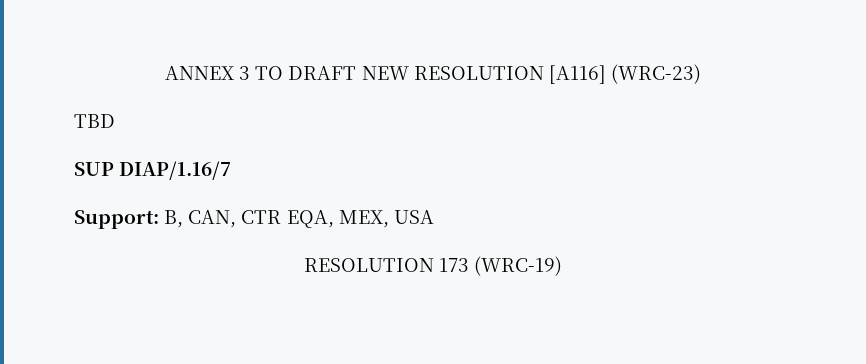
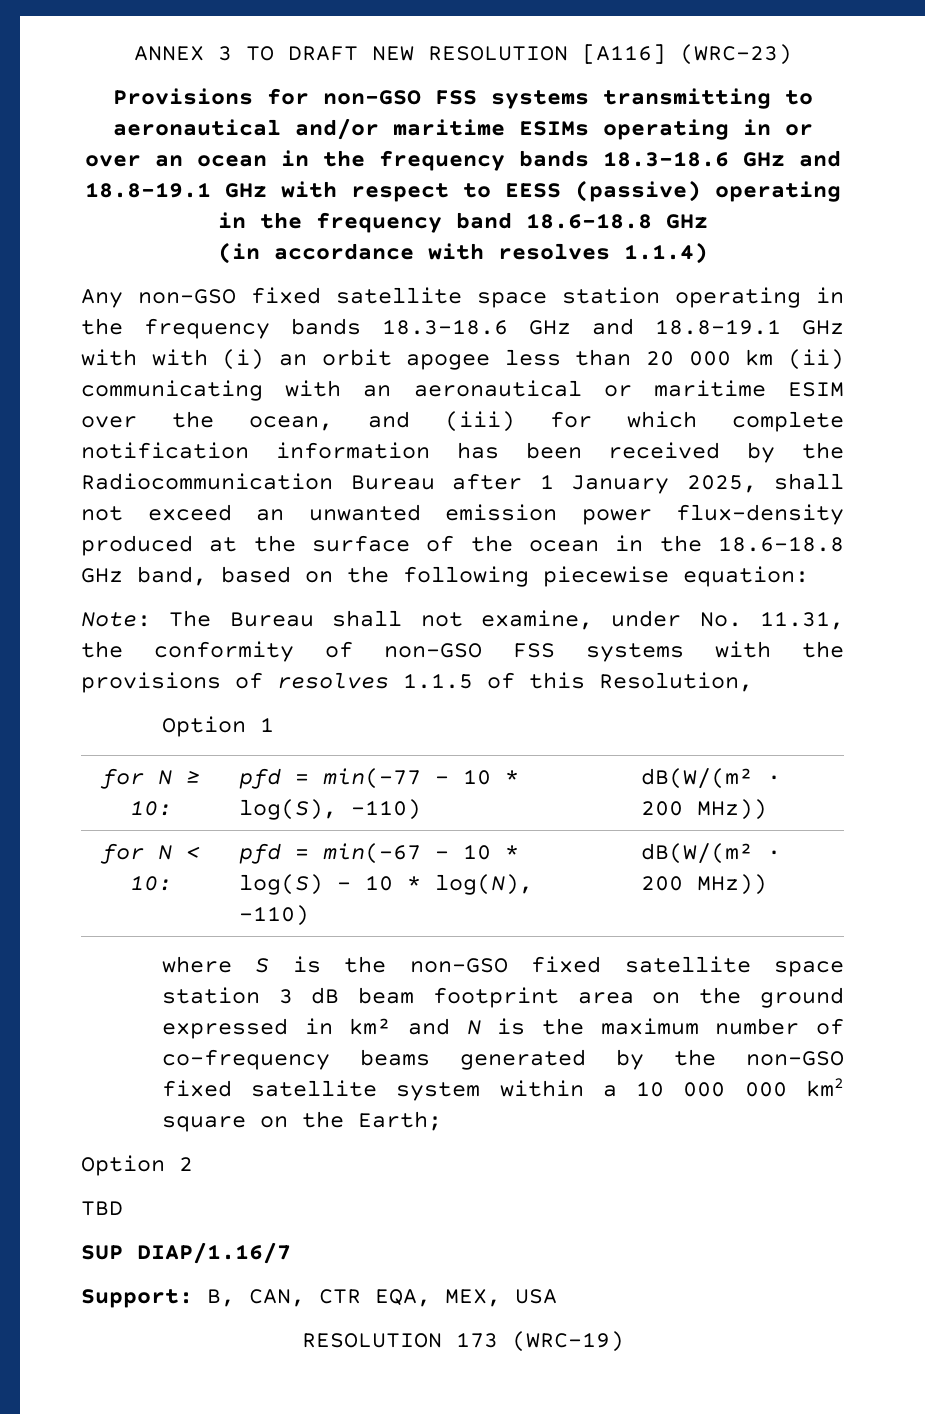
+ Provisions for non-GSO FSS systems transmitting to aeronautical and/or maritime ESIMs operating in or over an ocean in the frequency bands 18.3-18.6 GHz and 18.8-19.1 GHz with respect to EESS (passive) operating in the frequency band 18.6-18.8 GHz
+ (in accordance with resolves 1.1.4)
+ Any non-GSO fixed satellite space station operating in the frequency bands 18.3-18.6 GHz and 18.8-19.1 GHz with with (i) an orbit apogee less than 20 000 km (ii) communicating with an aeronautical or maritime ESIM over the ocean, and (iii) for which complete notification information has been received by the Radiocommunication Bureau after 1 January 2025, shall not exceed an unwanted emission power flux-density produced at the surface of the ocean in the 18.6-18.8 GHz band, based on the following piecewise equation:
+ Note: The Bureau shall not examine, under No. 11.31, the conformity of non-GSO FSS systems with the provisions of resolves 1.1.5 of this Resolution,
+ Option 1
+ for N ≥ 10: | pfd = min(−77 − 10 * log(S), –110) | dB(W/(m² · 200 MHz))
+ for N < 10: | pfd = min(−67 – 10 * log(S) – 10 * log(N), –110) | dB(W/(m² · 200 MHz))
+ where S is the non-GSO fixed satellite space station 3 dB beam footprint area on the ground expressed in km² and N is the maximum number of co-frequency beams generated by the non-GSO fixed satellite system within a 10 000 000 km2 square on the Earth;
+ Option 2

